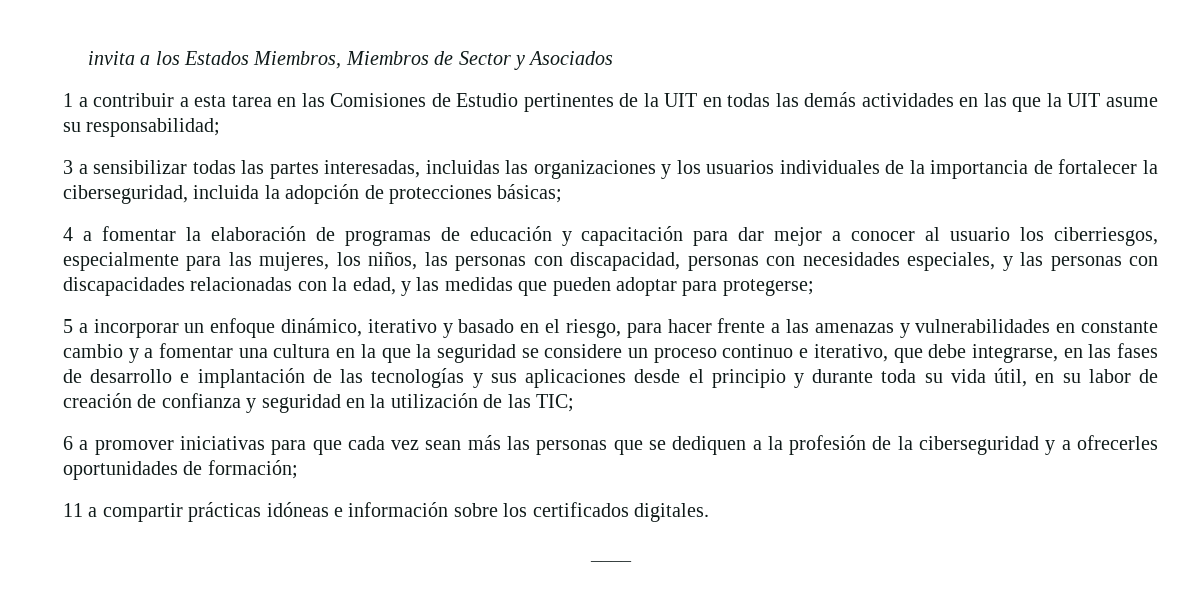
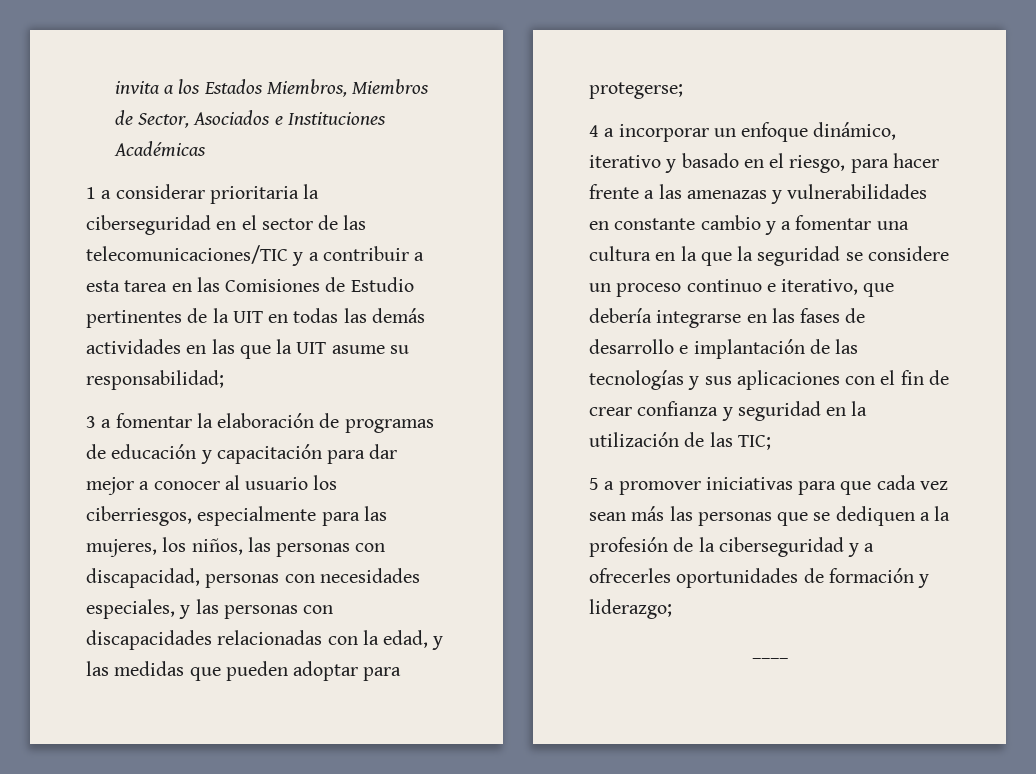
- invita a los Estados Miembros, Miembros de Sector y Asociados
+ invita a los Estados Miembros, Miembros de Sector, Asociados e Instituciones Académicas
- 1 a contribuir a esta tarea en las Comisiones de Estudio pertinentes de la UIT en todas las demás actividades en las que la UIT asume su responsabilidad;
+ 1 a considerar prioritaria la ciberseguridad en el sector de las telecomunicaciones/TIC y a contribuir a esta tarea en las Comisiones de Estudio pertinentes de la UIT en todas las demás actividades en las que la UIT asume su responsabilidad;
- 3 a sensibilizar todas las partes interesadas, incluidas las organizaciones y los usuarios individuales de la importancia de fortalecer la ciberseguridad, incluida la adopción de protecciones básicas;
- 4 a fomentar la elaboración de programas de educación y capacitación para dar mejor a conocer al usuario los ciberriesgos, especialmente para las mujeres, los niños, las personas con discapacidad, personas con necesidades especiales, y las personas con discapacidades relacionadas con la edad, y las medidas que pueden adoptar para protegerse;
+ 3 a fomentar la elaboración de programas de educación y capacitación para dar mejor a conocer al usuario los ciberriesgos, especialmente para las mujeres, los niños, las personas con discapacidad, personas con necesidades especiales, y las personas con discapacidades relacionadas con la edad, y las medidas que pueden adoptar para protegerse;
- 5 a incorporar un enfoque dinámico, iterativo y basado en el riesgo, para hacer frente a las amenazas y vulnerabilidades en constante cambio y a fomentar una cultura en la que la seguridad se considere un proceso continuo e iterativo, que debe integrarse, en las fases de desarrollo e implantación de las tecnologías y sus aplicaciones desde el principio y durante toda su vida útil, en su labor de creación de confianza y seguridad en la utilización de las TIC;
+ 4 a incorporar un enfoque dinámico, iterativo y basado en el riesgo, para hacer frente a las amenazas y vulnerabilidades en constante cambio y a fomentar una cultura en la que la seguridad se considere un proceso continuo e iterativo, que debería integrarse en las fases de desarrollo e implantación de las tecnologías y sus aplicaciones con el fin de crear confianza y seguridad en la utilización de las TIC;
- 6 a promover iniciativas para que cada vez sean más las personas que se dediquen a la profesión de la ciberseguridad y a ofrecerles oportunidades de formación;
- 11 a compartir prácticas idóneas e información sobre los certificados digitales.
+ 5 a promover iniciativas para que cada vez sean más las personas que se dediquen a la profesión de la ciberseguridad y a ofrecerles oportunidades de formación y liderazgo;

